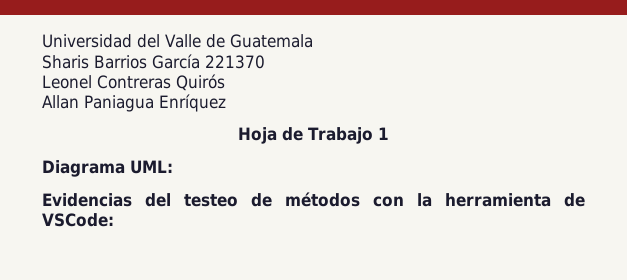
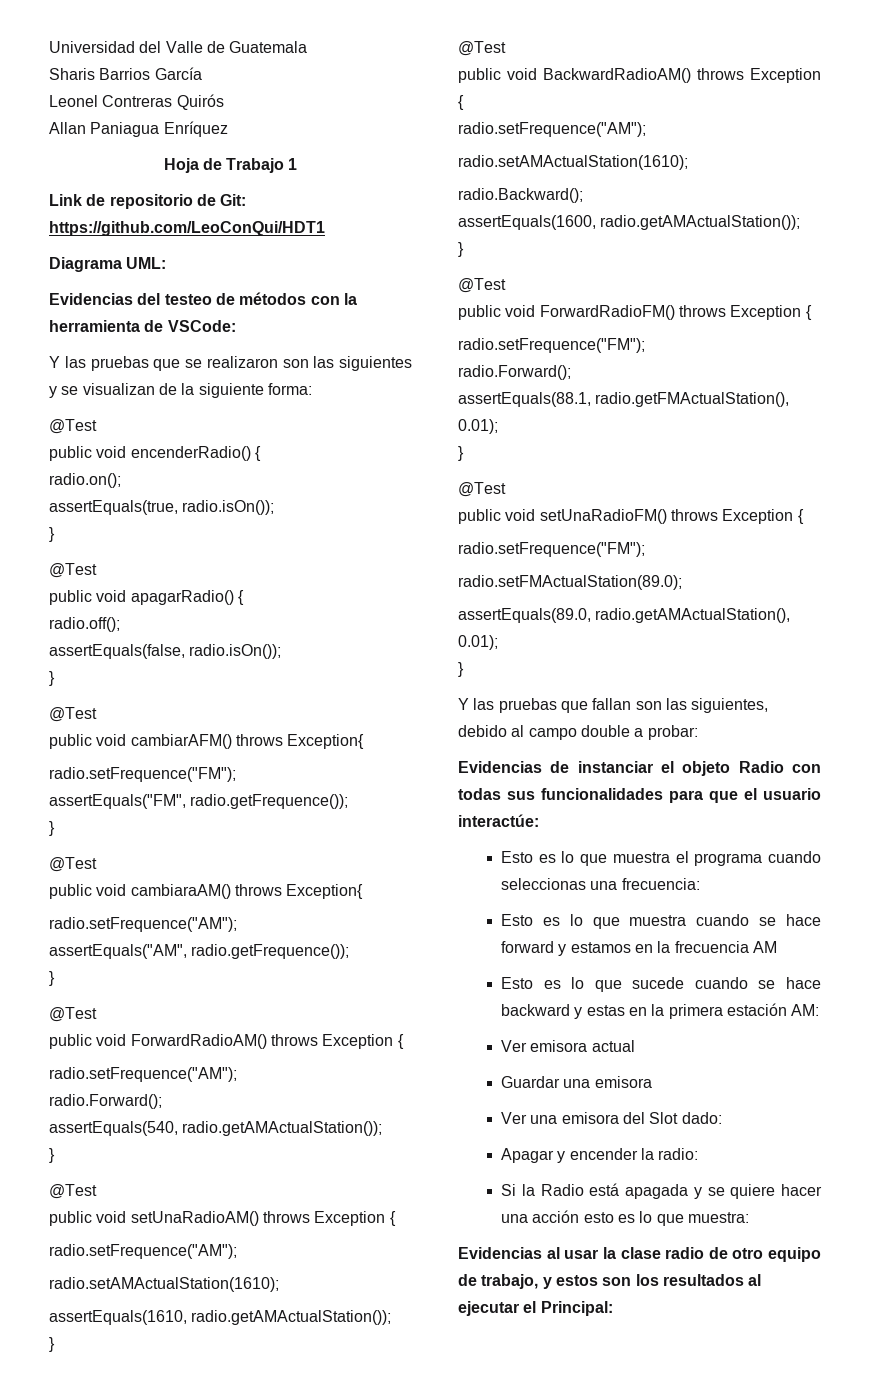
- Sharis Barrios García 221370
+ Sharis Barrios García
+ Link de repositorio de Git: https://github.com/LeoConQui/HDT1
+ Y las pruebas que se realizaron son las siguientes y se visualizan de la siguiente forma:
+ @Test
+ public void encenderRadio() {
+ radio.on();
+ assertEquals(true, radio.isOn());
+ }
+ @Test
+ public void apagarRadio() {
+ radio.off();
+ assertEquals(false, radio.isOn());
+ }
+ @Test
+ public void cambiarAFM() throws Exception{
+ radio.setFrequence("FM");
+ assertEquals("FM", radio.getFrequence());
+ }
+ @Test
+ public void cambiaraAM() throws Exception{
+ radio.setFrequence("AM");
+ assertEquals("AM", radio.getFrequence());
+ }
+ @Test
+ public void ForwardRadioAM() throws Exception {
+ radio.setFrequence("AM");
+ radio.Forward();
+ assertEquals(540, radio.getAMActualStation());
+ }
+ @Test
+ public void setUnaRadioAM() throws Exception {
+ radio.setFrequence("AM");
+ radio.setAMActualStation(1610);
+ assertEquals(1610, radio.getAMActualStation());
+ }
+ @Test
+ public void BackwardRadioAM() throws Exception {
+ radio.setFrequence("AM");
+ radio.setAMActualStation(1610);
+ radio.Backward();
+ assertEquals(1600, radio.getAMActualStation());
+ }
+ @Test
+ public void ForwardRadioFM() throws Exception {
+ radio.setFrequence("FM");
+ radio.Forward();
+ assertEquals(88.1, radio.getFMActualStation(), 0.01);
+ }
+ @Test
+ public void setUnaRadioFM() throws Exception {
+ radio.setFrequence("FM");
+ radio.setFMActualStation(89.0);
+ assertEquals(89.0, radio.getAMActualStation(), 0.01);
+ }
+ Y las pruebas que fallan son las siguientes, debido al campo double a probar:
+ Evidencias de instanciar el objeto Radio con todas sus funcionalidades para que el usuario interactúe:
+ Esto es lo que muestra el programa cuando seleccionas una frecuencia:
+ Esto es lo que muestra cuando se hace forward y estamos en la frecuencia AM
+ Esto es lo que sucede cuando se hace backward y estas en la primera estación AM:
+ Ver emisora actual
+ Guardar una emisora
+ Ver una emisora del Slot dado:
+ Apagar y encender la radio:
+ Si la Radio está apagada y se quiere hacer una acción esto es lo que muestra:
+ Evidencias al usar la clase radio de otro equipo de trabajo, y estos son los resultados al ejecutar el Principal:

